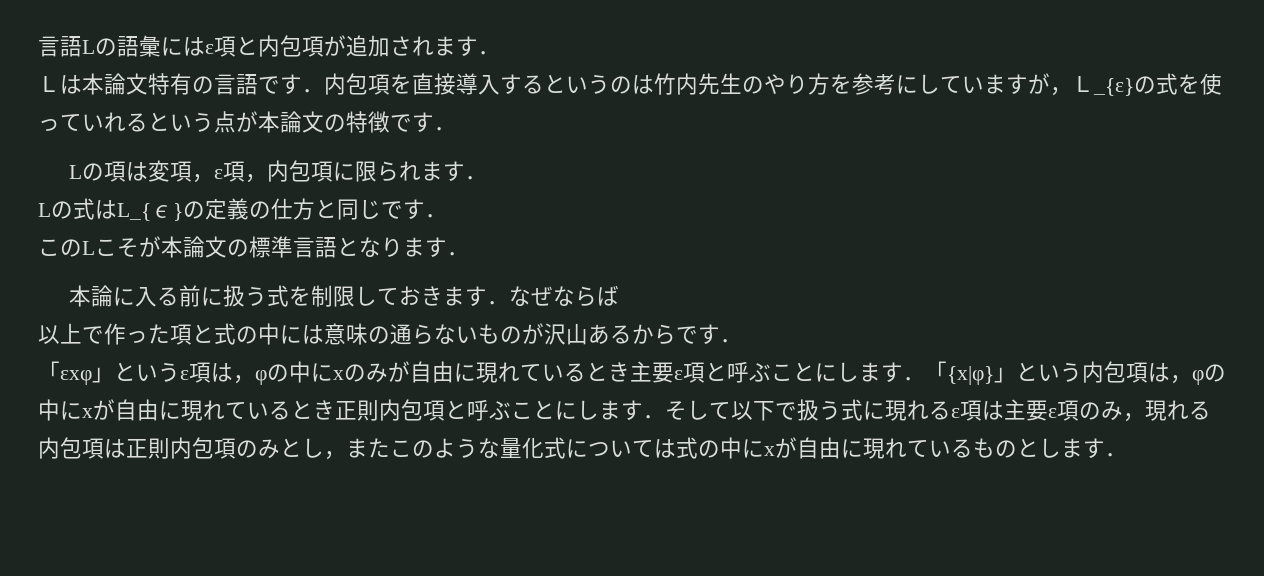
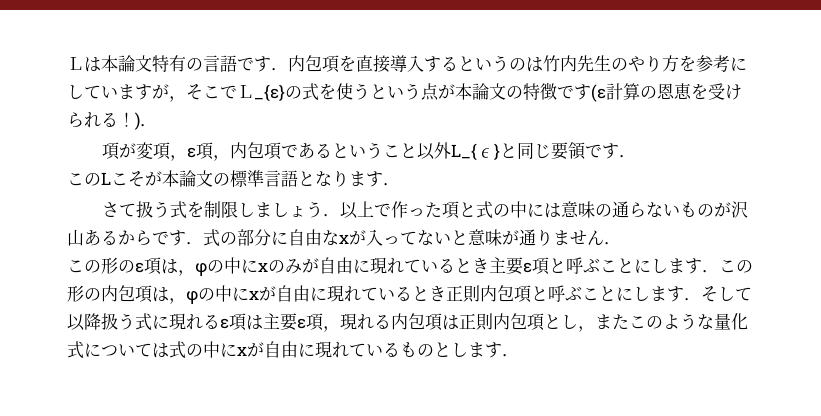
- 言語Lの語彙にはε項と内包項が追加されます．
- Ｌは本論文特有の言語です．内包項を直接導入するというのは竹内先生のやり方を参考にしていますが，Ｌ_{ε}の式を使っていれるという点が本論文の特徴です．
- Lの項は変項，ε項，内包項に限られます．
- Lの式はL_{∊}の定義の仕方と同じです．
+ Ｌは本論文特有の言語です．内包項を直接導入するというのは竹内先生のやり方を参考にしていますが，そこでＬ_{ε}の式を使うという点が本論文の特徴です(ε計算の恩恵を受けられる！)．
+ 項が変項，ε項，内包項であるということ以外L_{∊}と同じ要領です．
- 本論に入る前に扱う式を制限しておきます．なぜならば
- 以上で作った項と式の中には意味の通らないものが沢山あるからです．
- 「εxφ」というε項は，φの中にxのみが自由に現れているとき主要ε項と呼ぶことにします．「{x|φ}」という内包項は，φの中にxが自由に現れているとき正則内包項と呼ぶことにします．そして以下で扱う式に現れるε項は主要ε項のみ，現れる内包項は正則内包項のみとし，またこのような量化式については式の中にxが自由に現れているものとします．
+ さて扱う式を制限しましょう．以上で作った項と式の中には意味の通らないものが沢山あるからです．式の部分に自由なxが入ってないと意味が通りません．
+ この形のε項は，φの中にxのみが自由に現れているとき主要ε項と呼ぶことにします．この形の内包項は，φの中にxが自由に現れているとき正則内包項と呼ぶことにします．そして以降扱う式に現れるε項は主要ε項，現れる内包項は正則内包項とし，またこのような量化式については式の中にxが自由に現れているものとします．

